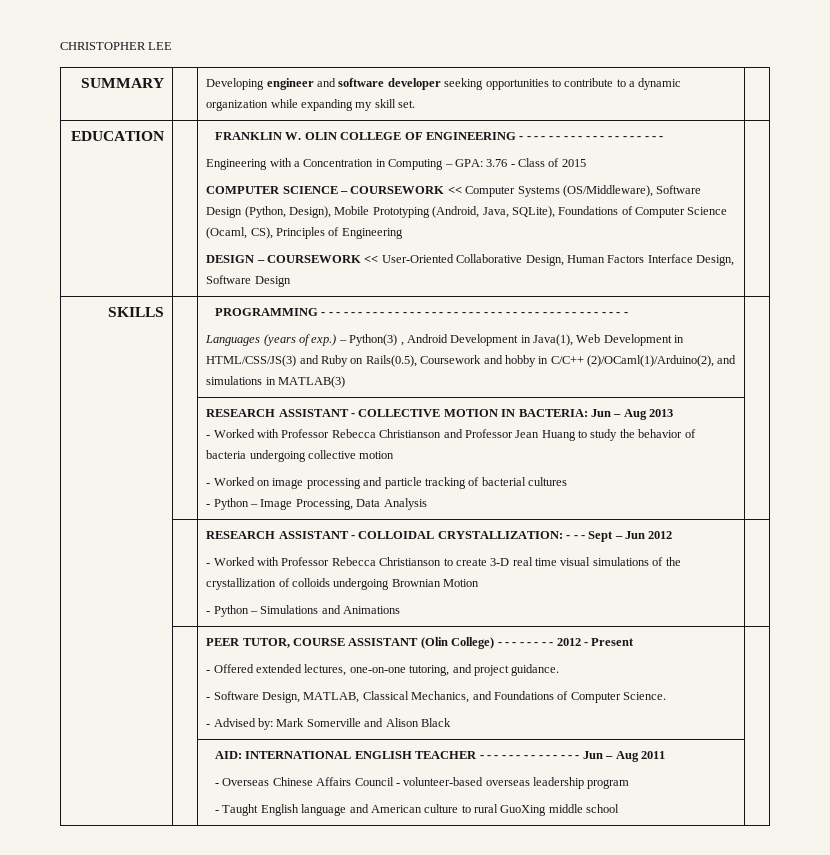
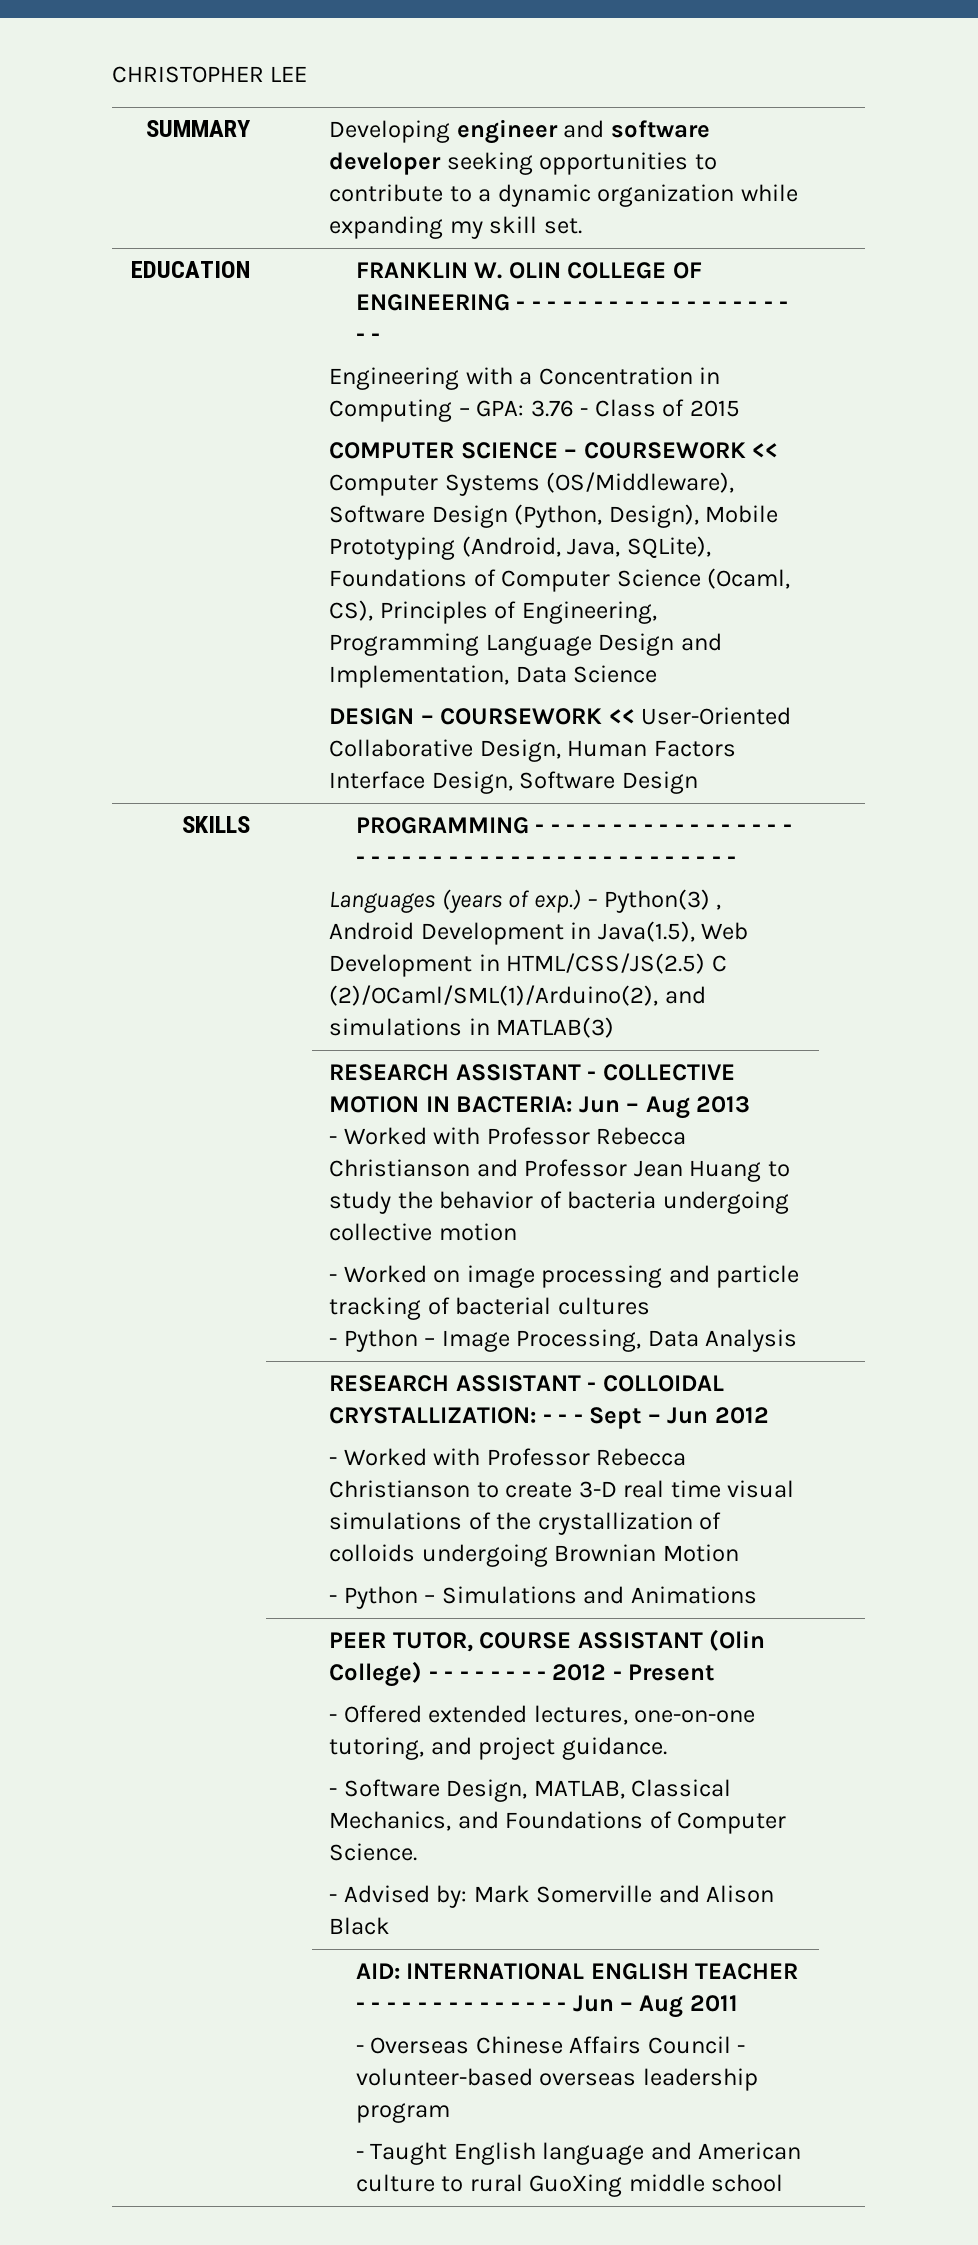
- COMPUTER SCIENCE – COURSEWORK << Computer Systems (OS/Middleware), Software Design (Python, Design), Mobile Prototyping (Android, Java, SQLite), Foundations of Computer Science (Ocaml, CS), Principles of Engineering
+ COMPUTER SCIENCE – COURSEWORK << Computer Systems (OS/Middleware), Software Design (Python, Design), Mobile Prototyping (Android, Java, SQLite), Foundations of Computer Science (Ocaml, CS), Principles of Engineering, Programming Language Design and Implementation, Data Science
- – Python(3) , Android Development in Java(1), Web Development in HTML/CSS/JS(3) and Ruby on Rails(0.5), Coursework and hobby in C/C++ (2)/OCaml(1)/Arduino(2), and simulations in MATLAB(3)
+ – Python(3) , Android Development in Java(1.5), Web Development in HTML/CSS/JS(2.5) C (2)/OCaml/SML(1)/Arduino(2), and simulations in MATLAB(3)

